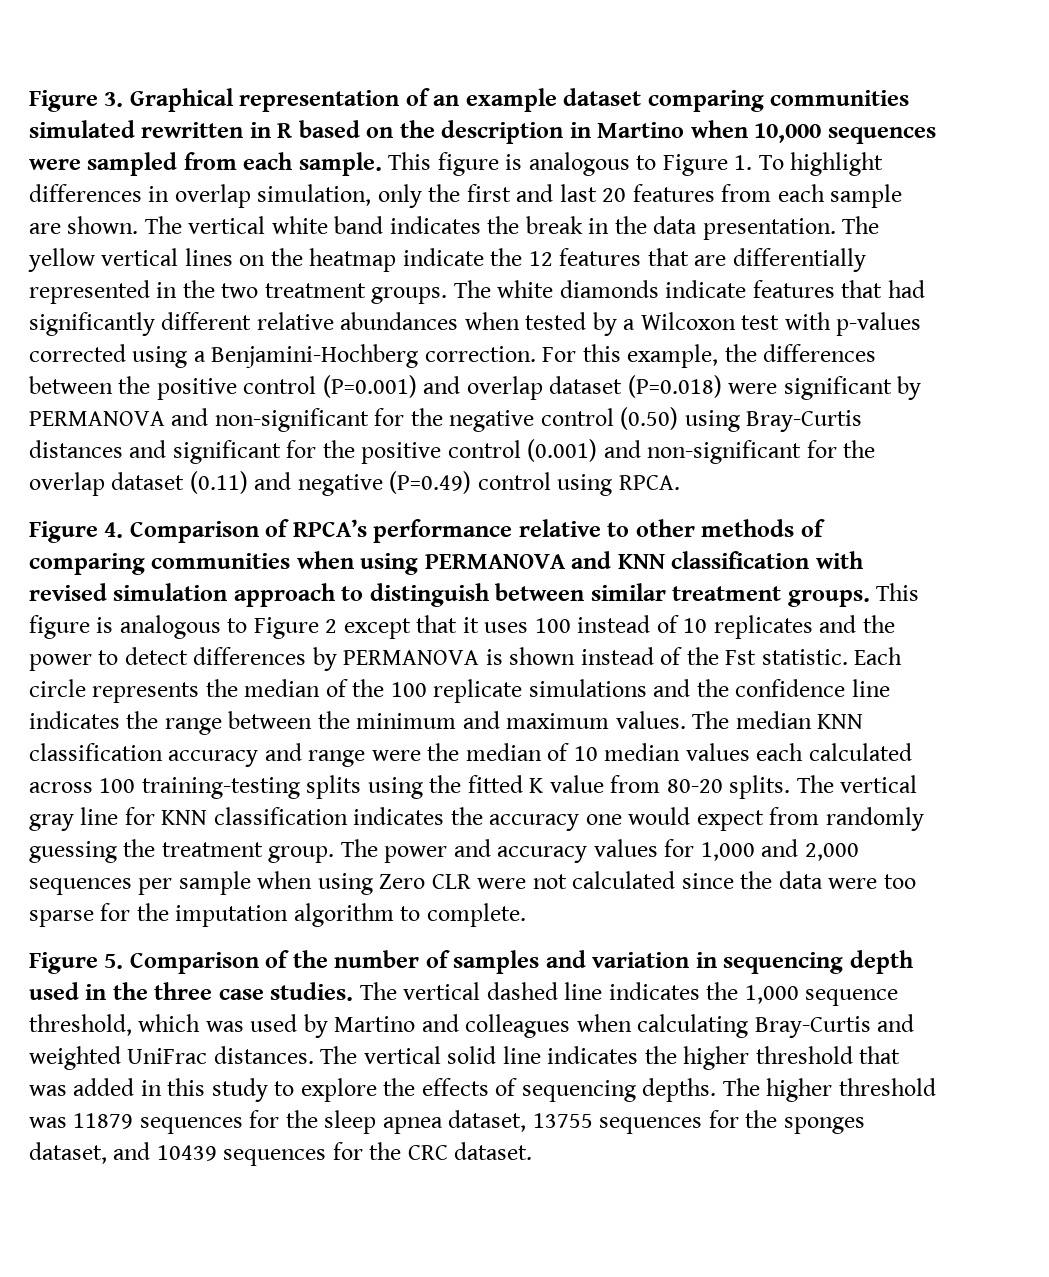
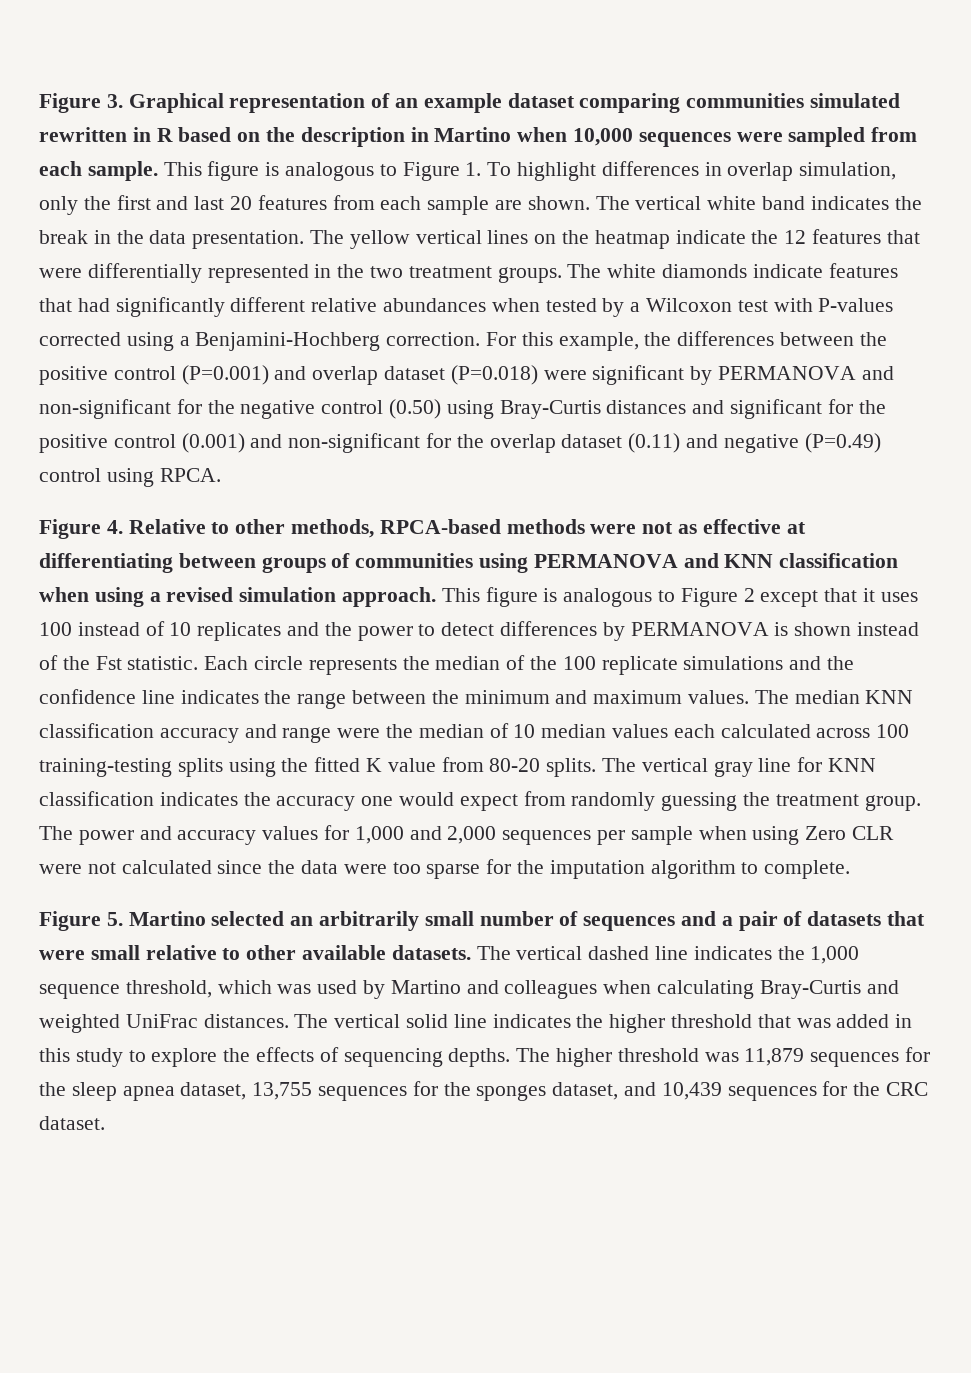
- The yellow vertical lines on the heatmap indicate the 12 features that are differentially represented in the two treatment groups.
+ The yellow vertical lines on the heatmap indicate the 12 features that were differentially represented in the two treatment groups.
- The white diamonds indicate features that had significantly different relative abundances when tested by a Wilcoxon test with p-values corrected using a Benjamini-Hochberg correction.
+ The white diamonds indicate features that had significantly different relative abundances when tested by a Wilcoxon test with P-values corrected using a Benjamini-Hochberg correction.
- Figure 4. Comparison of RPCA’s performance relative to other methods of comparing communities when using PERMANOVA and KNN classification with revised simulation approach to distinguish between similar treatment groups.
+ Figure 4. Relative to other methods, RPCA-based methods were not as effective at differentiating between groups of communities using PERMANOVA and KNN classification when using a revised simulation approach.
- Figure 5. Comparison of the number of samples and variation in sequencing depth used in the three case studies.
+ Figure 5. Martino selected an arbitrarily small number of sequences and a pair of datasets that were small relative to other available datasets.
- The higher threshold was 11879 sequences for the sleep apnea dataset, 13755 sequences for the sponges dataset, and 10439 sequences for the CRC dataset.
+ The higher threshold was 11,879 sequences for the sleep apnea dataset, 13,755 sequences for the sponges dataset, and 10,439 sequences for the CRC dataset.

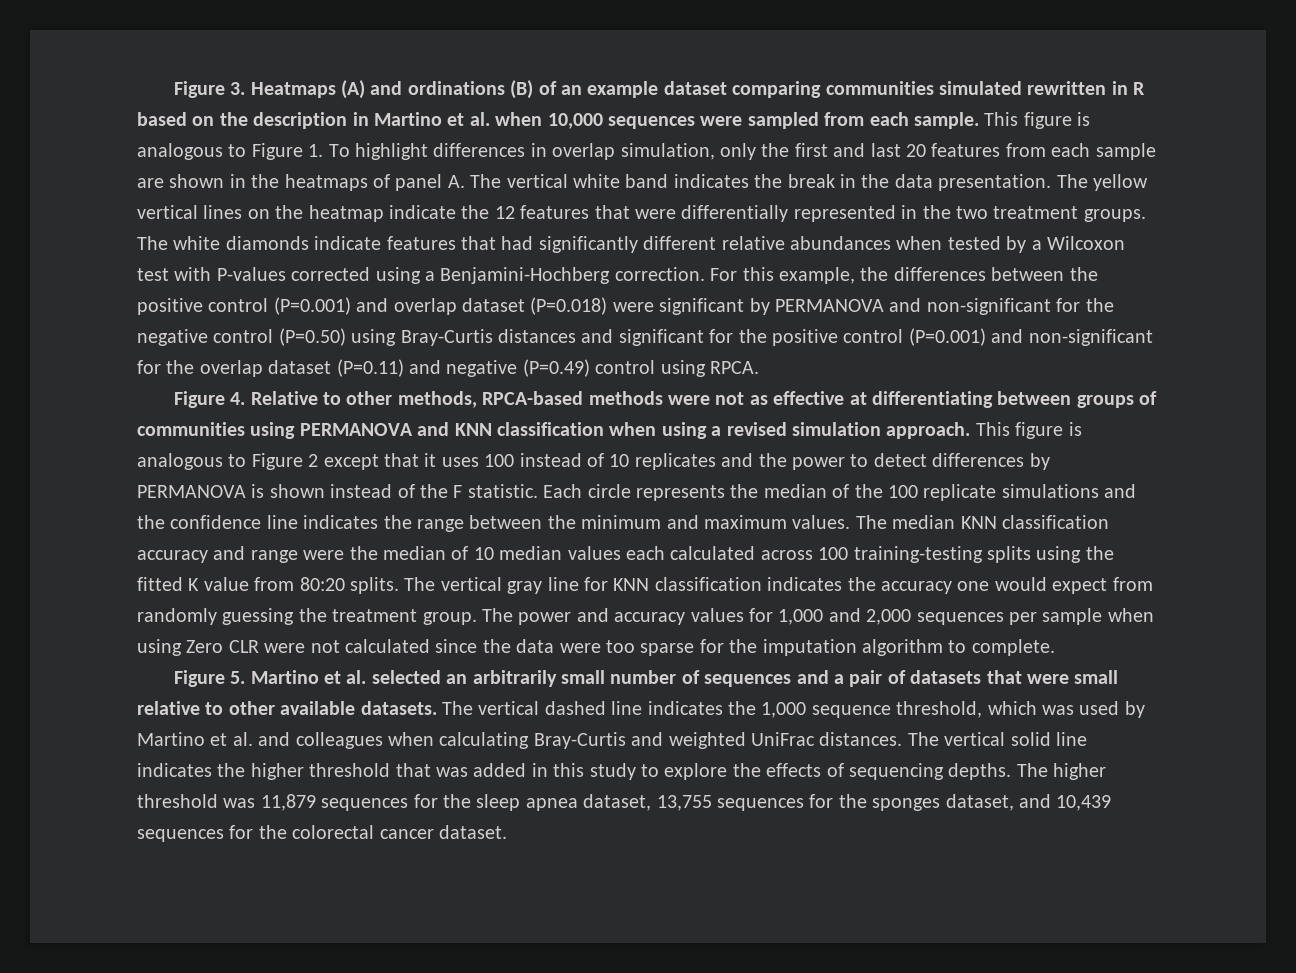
- Figure 3. Graphical representation of an example dataset comparing communities simulated rewritten in R based on the description in Martino when 10,000 sequences were sampled from each sample.
+ Figure 3. Heatmaps (A) and ordinations (B) of an example dataset comparing communities simulated rewritten in R based on the description in Martino et al. when 10,000 sequences were sampled from each sample.
- This figure is analogous to Figure 1. To highlight differences in overlap simulation, only the first and last 20 features from each sample are shown. The vertical white band indicates the break in the data presentation.
+ This figure is analogous to Figure 1. To highlight differences in overlap simulation, only the first and last 20 features from each sample are shown in the heatmaps of panel A. The vertical white band indicates the break in the data presentation.
- For this example, the differences between the positive control (P=0.001) and overlap dataset (P=0.018) were significant by PERMANOVA and non-significant for the negative control (0.50) using Bray-Curtis distances and significant for the positive control (0.001) and non-significant for the overlap dataset (0.11) and negative (P=0.49) control using RPCA.
+ For this example, the differences between the positive control (P=0.001) and overlap dataset (P=0.018) were significant by PERMANOVA and non-significant for the negative control (P=0.50) using Bray-Curtis distances and significant for the positive control (P=0.001) and non-significant for the overlap dataset (P=0.11) and negative (P=0.49) control using RPCA.
- This figure is analogous to Figure 2 except that it uses 100 instead of 10 replicates and the power to detect differences by PERMANOVA is shown instead of the Fst statistic.
+ This figure is analogous to Figure 2 except that it uses 100 instead of 10 replicates and the power to detect differences by PERMANOVA is shown instead of the F statistic.
- The median KNN classification accuracy and range were the median of 10 median values each calculated across 100 training-testing splits using the fitted K value from 80-20 splits.
+ The median KNN classification accuracy and range were the median of 10 median values each calculated across 100 training-testing splits using the fitted K value from 80:20 splits.
- Figure 5. Martino selected an arbitrarily small number of sequences and a pair of datasets that were small relative to other available datasets.
+ Figure 5. Martino et al. selected an arbitrarily small number of sequences and a pair of datasets that were small relative to other available datasets.
- The vertical dashed line indicates the 1,000 sequence threshold, which was used by Martino and colleagues when calculating Bray-Curtis and weighted UniFrac distances.
+ The vertical dashed line indicates the 1,000 sequence threshold, which was used by Martino et al. and colleagues when calculating Bray-Curtis and weighted UniFrac distances.
- The higher threshold was 11,879 sequences for the sleep apnea dataset, 13,755 sequences for the sponges dataset, and 10,439 sequences for the CRC dataset.
+ The higher threshold was 11,879 sequences for the sleep apnea dataset, 13,755 sequences for the sponges dataset, and 10,439 sequences for the colorectal cancer dataset.

